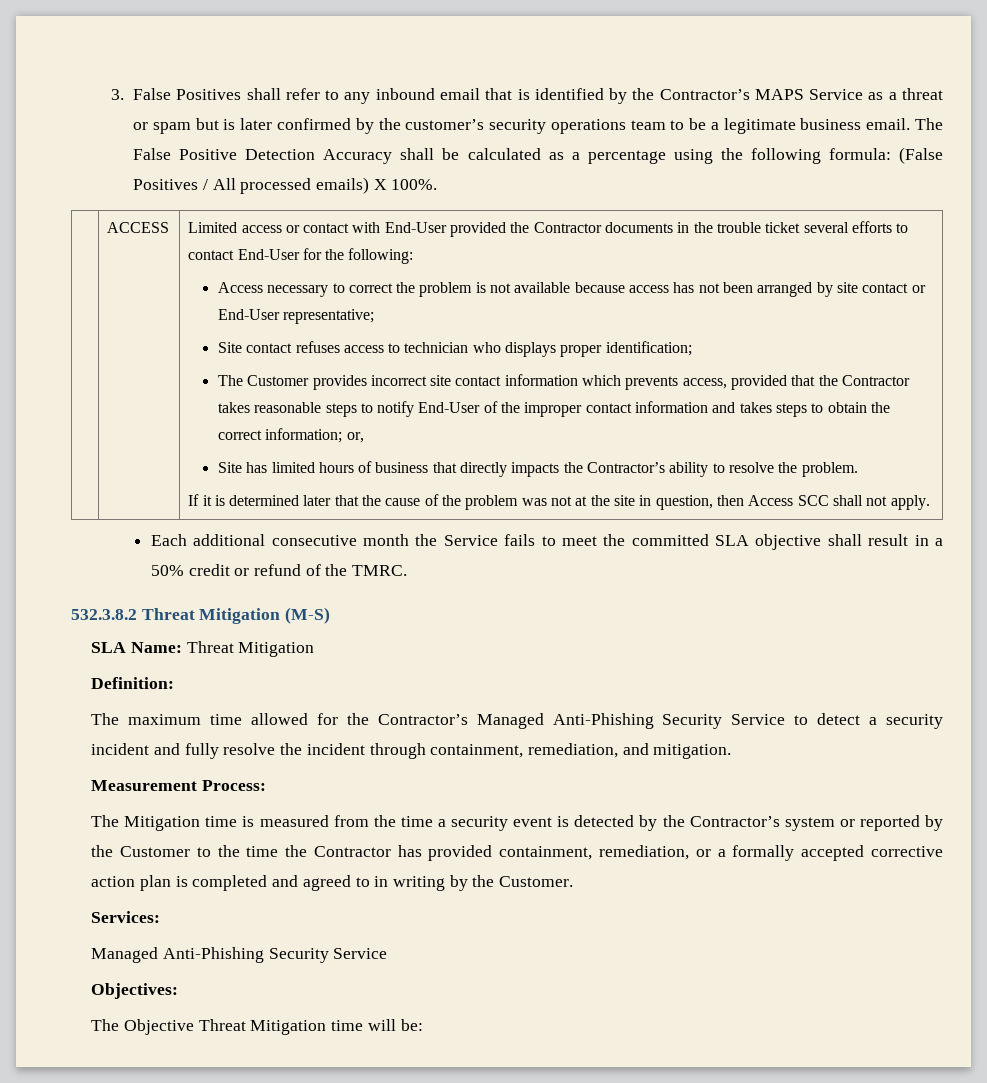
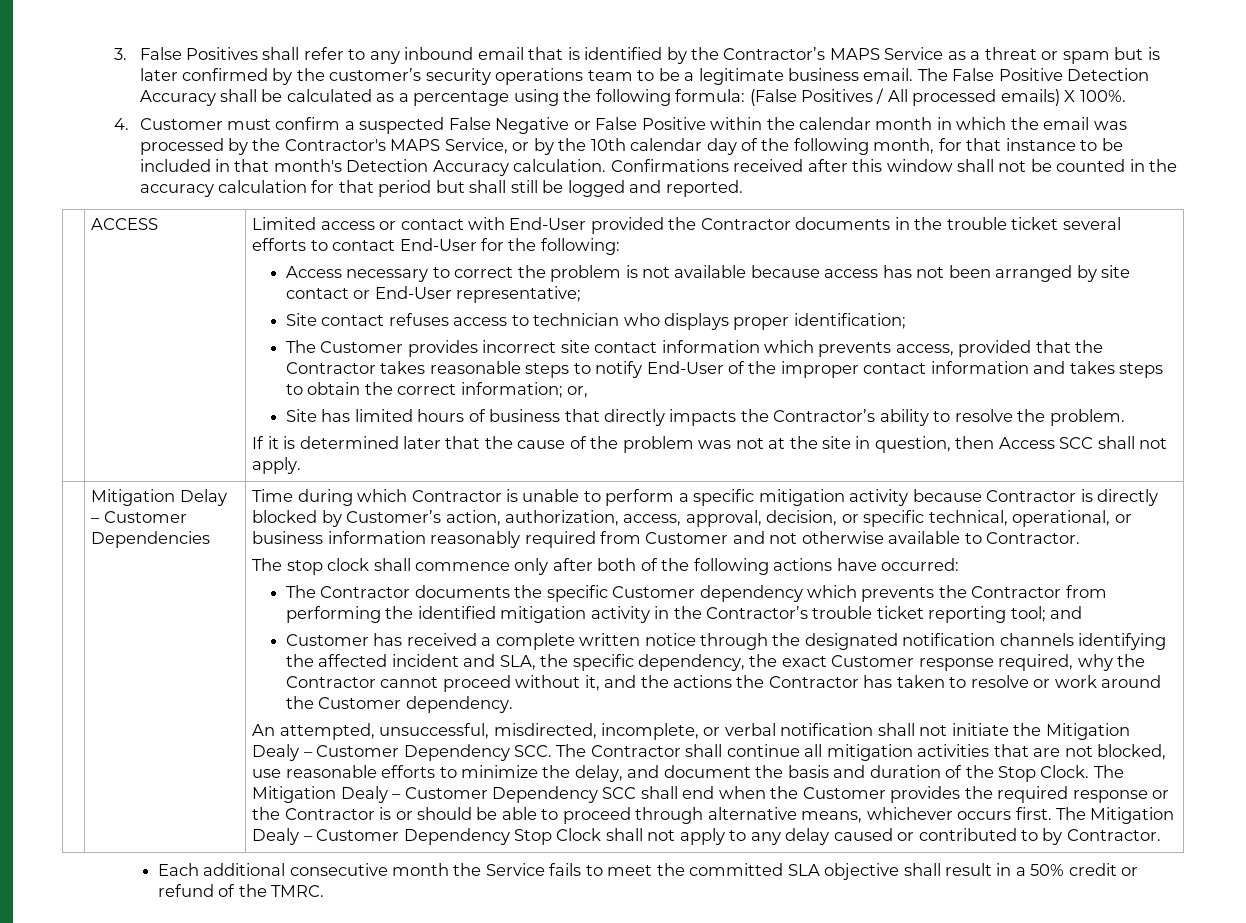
+ 4. Customer must confirm a suspected False Negative or False Positive within the calendar month in which the email was processed by the Contractor's MAPS Service, or by the 10th calendar day of the following month, for that instance to be included in that month's Detection Accuracy calculation. Confirmations received after this window shall not be counted in the accuracy calculation for that period but shall still be logged and reported.
+ Mitigation Delay – Customer Dependencies | Time during which Contractor is unable to perform a specific mitigation activity because Contractor is directly blocked by Customer’s action, authorization, access, approval, decision, or specific technical, operational, or business information reasonably required from Customer and not otherwise available to Contractor.
+ The stop clock shall commence only after both of the following actions have occurred:
+ The Contractor documents the specific Customer dependency which prevents the Contractor from performing the identified mitigation activity in the Contractor’s trouble ticket reporting tool; and
+ Customer has received a complete written notice through the designated notification channels identifying the affected incident and SLA, the specific dependency, the exact Customer response required, why the Contractor cannot proceed without it, and the actions the Contractor has taken to resolve or work around the Customer dependency.
+ An attempted, unsuccessful, misdirected, incomplete, or verbal notification shall not initiate the Mitigation Dealy – Customer Dependency SCC. The Contractor shall continue all mitigation activities that are not blocked, use reasonable efforts to minimize the delay, and document the basis and duration of the Stop Clock. The Mitigation Dealy – Customer Dependency SCC shall end when the Customer provides the required response or the Contractor is or should be able to proceed through alternative means, whichever occurs first. The Mitigation Dealy – Customer Dependency Stop Clock shall not apply to any delay caused or contributed to by Contractor.
- 532.3.8.2 Threat Mitigation (M-S)
- SLA Name: Threat Mitigation
- Definition:
- The maximum time allowed for the Contractor’s Managed Anti-Phishing Security Service to detect a security incident and fully resolve the incident through containment, remediation, and mitigation.
- Measurement Process:
- The Mitigation time is measured from the time a security event is detected by the Contractor’s system or reported by the Customer to the time the Contractor has provided containment, remediation, or a formally accepted corrective action plan is completed and agreed to in writing by the Customer.
- Services:
- Managed Anti-Phishing Security Service
- Objectives:
- The Objective Threat Mitigation time will be:

